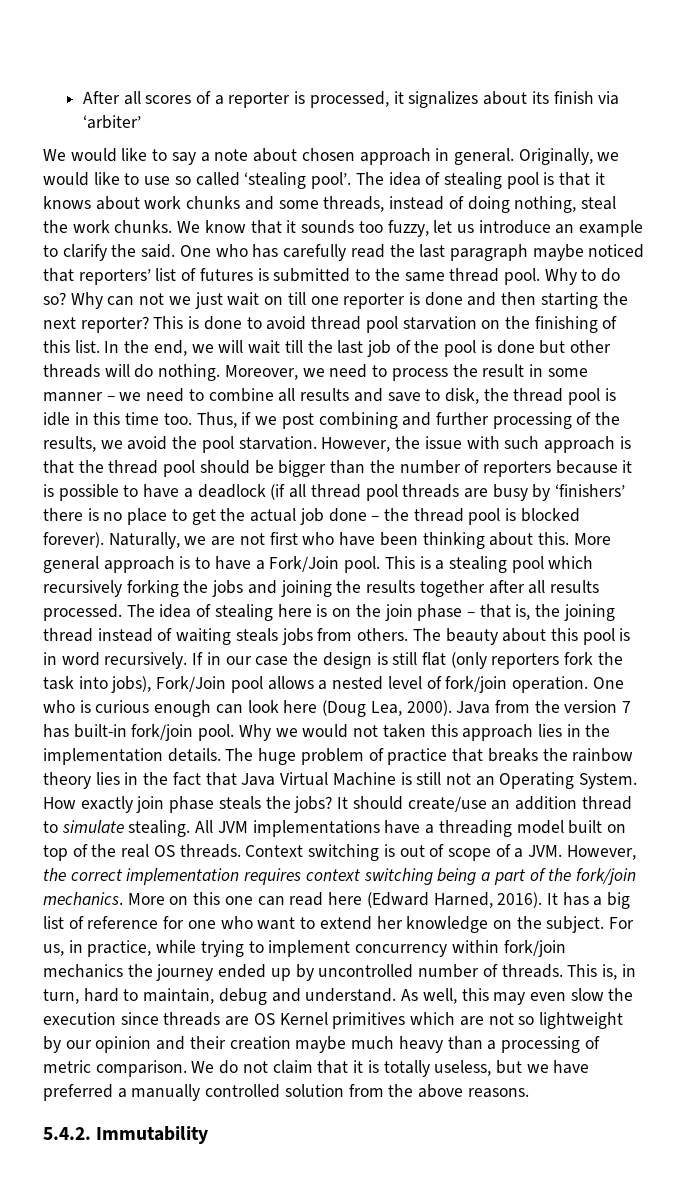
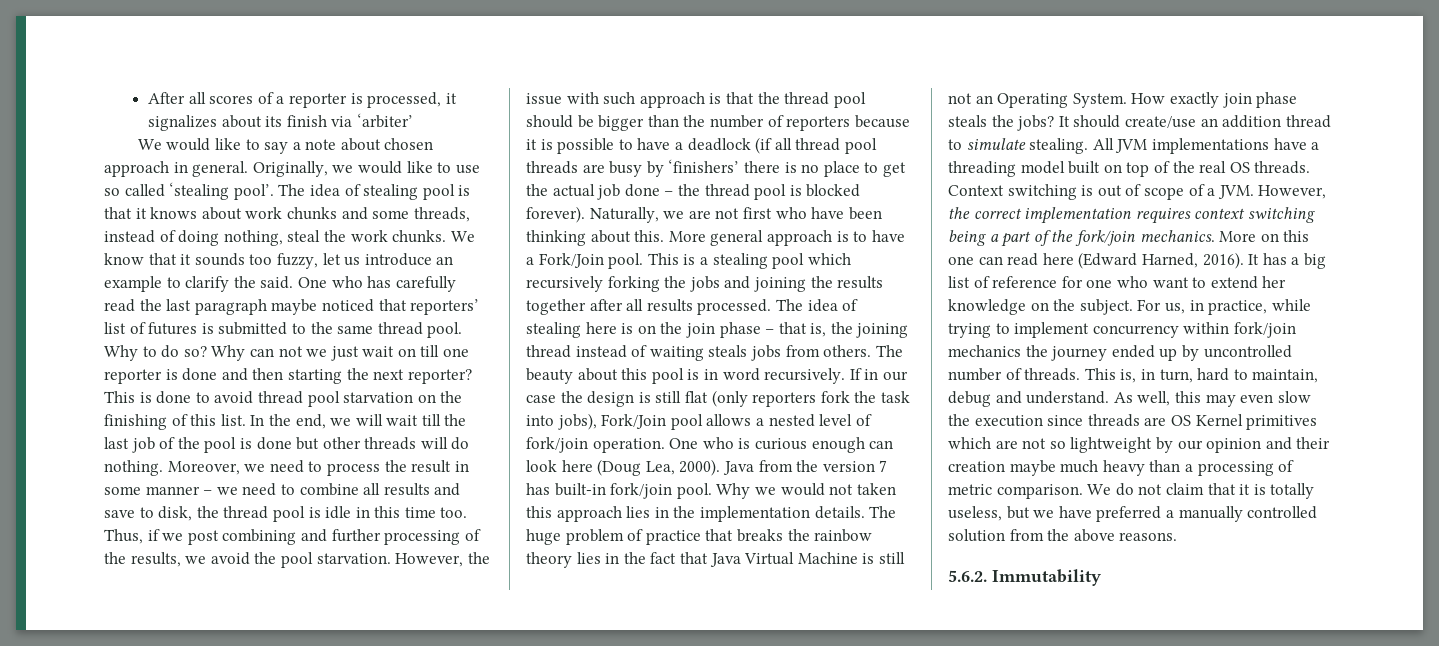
- 5.4.2. Immutability
+ 5.6.2. Immutability

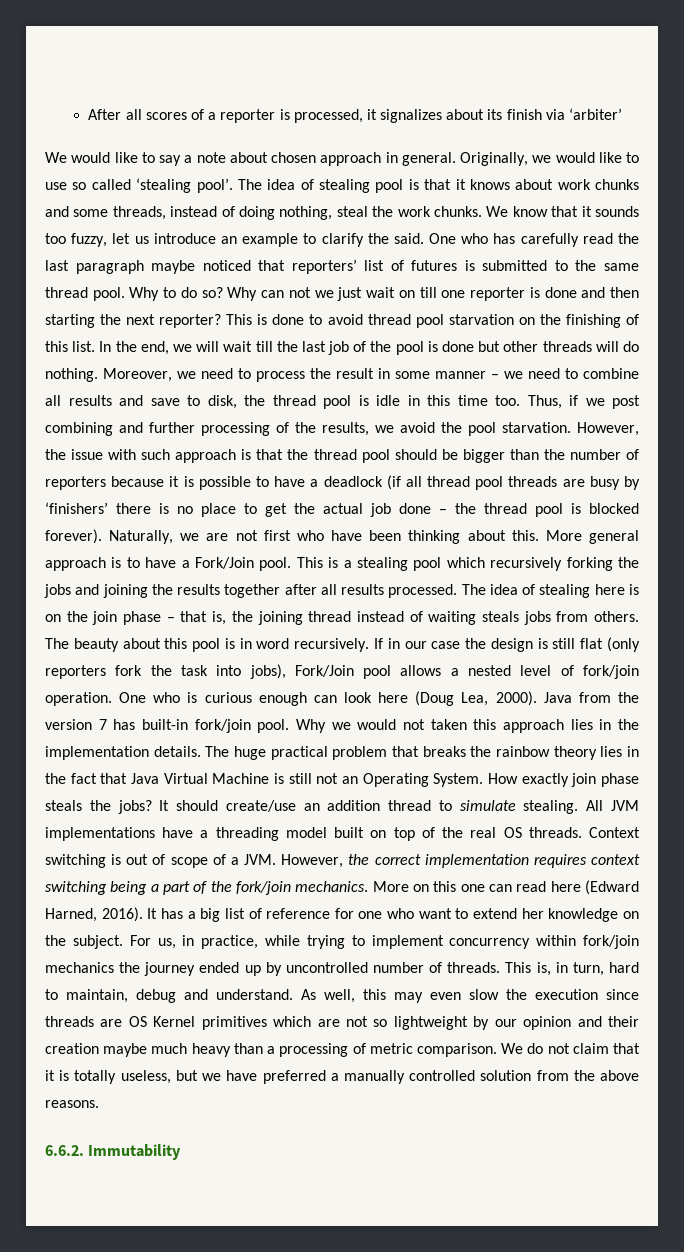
- The huge problem of practice that breaks the rainbow theory lies in the fact that Java Virtual Machine is still not an Operating System.
+ The huge practical problem that breaks the rainbow theory lies in the fact that Java Virtual Machine is still not an Operating System.
- 5.6.2. Immutability
+ 6.6.2. Immutability

